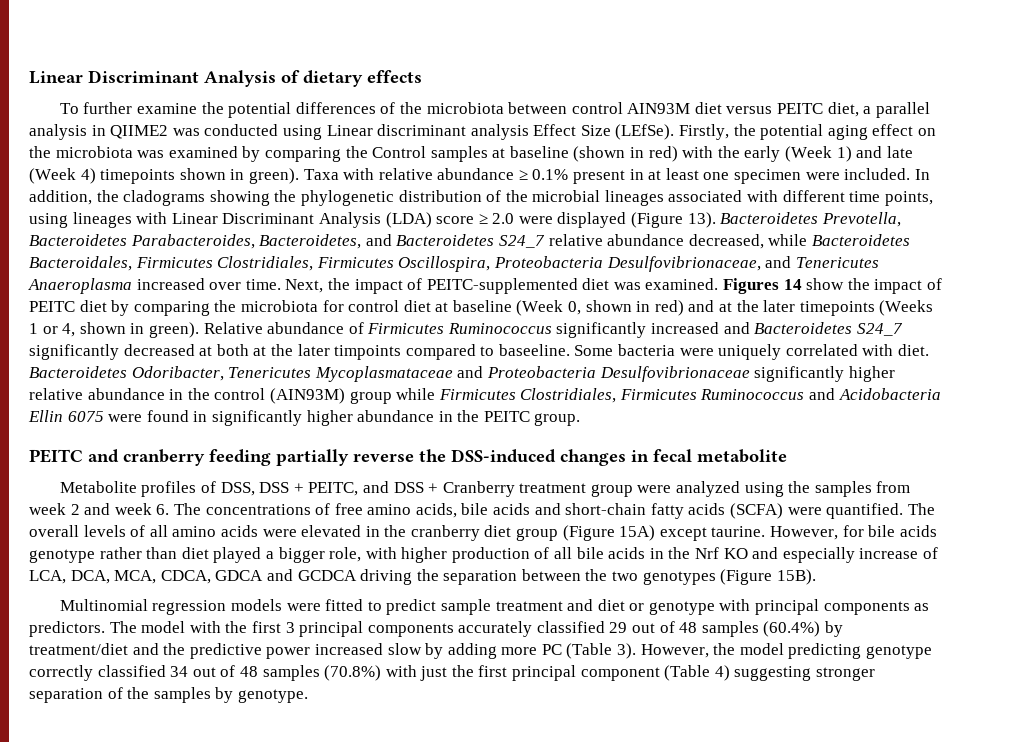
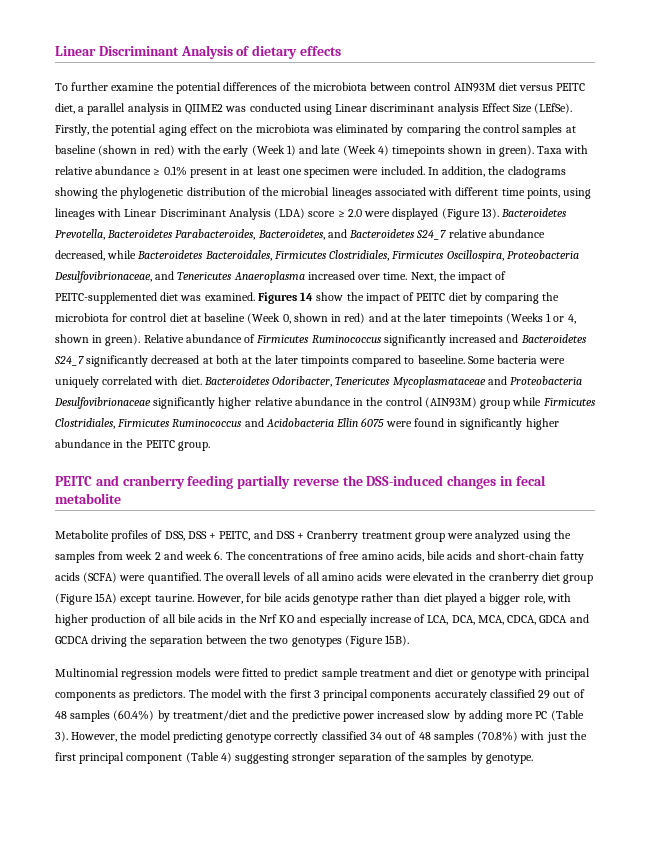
- Firstly, the potential aging effect on the microbiota was examined by comparing the Control samples at baseline (shown in red) with the early (Week 1) and late (Week 4) timepoints shown in green).
+ Firstly, the potential aging effect on the microbiota was eliminated by comparing the control samples at baseline (shown in red) with the early (Week 1) and late (Week 4) timepoints shown in green).

